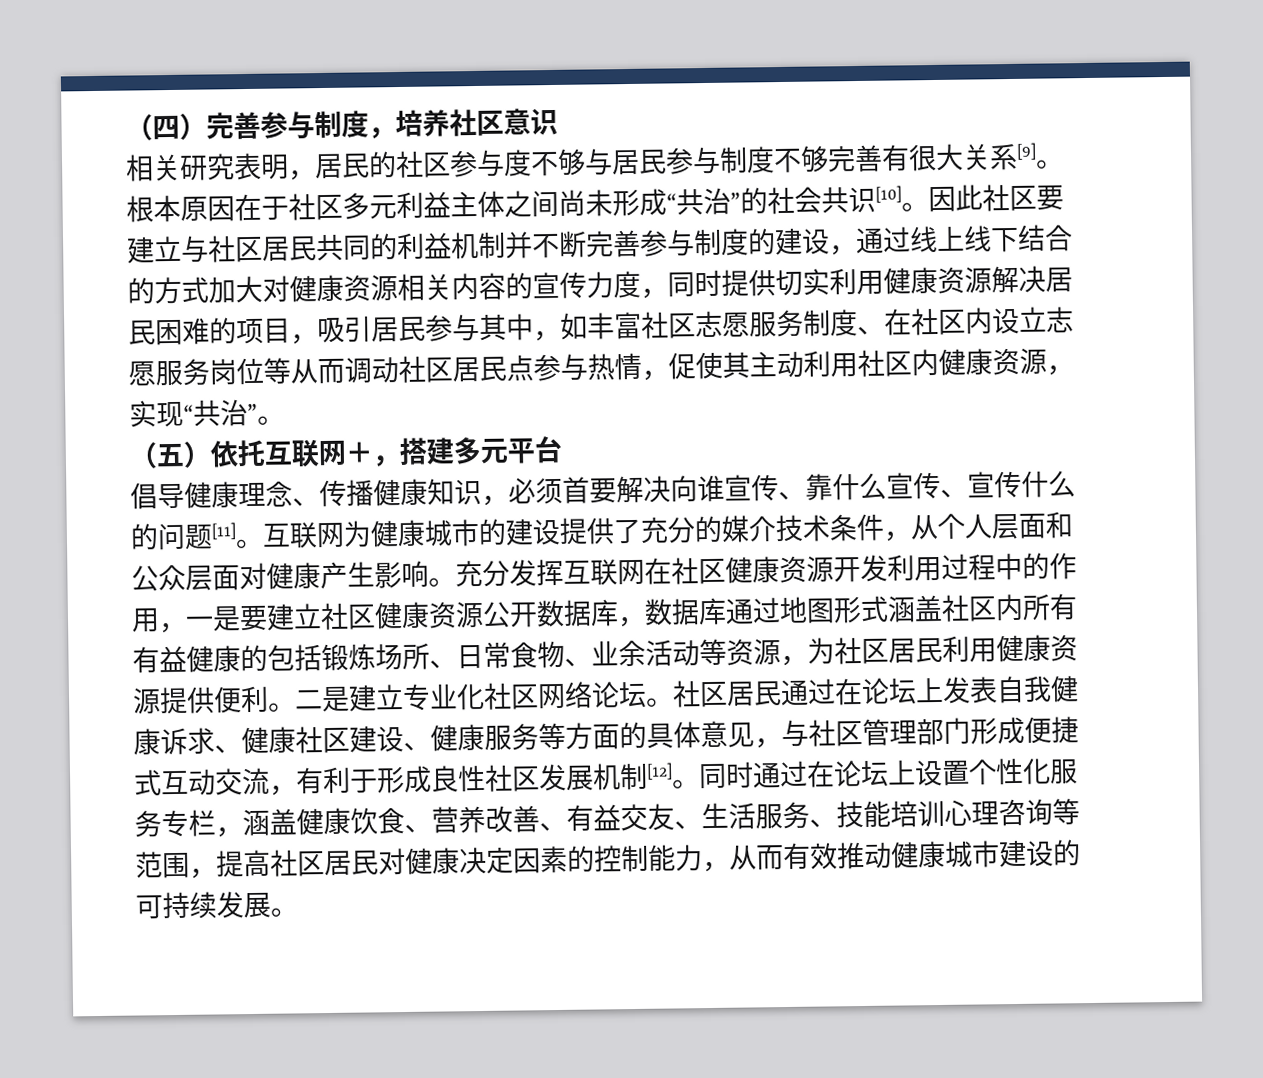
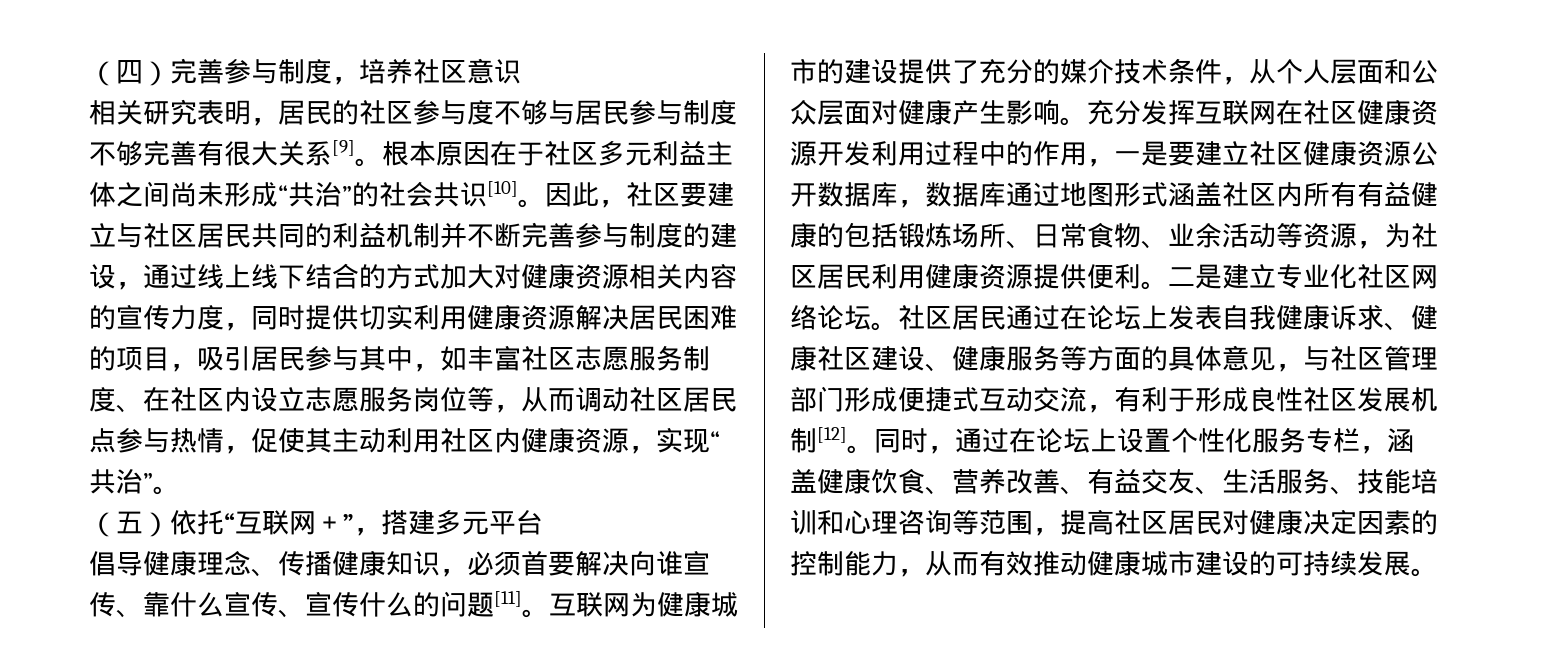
- 因此社区要建立与社区居民共同的利益机制并不断完善参与制度的建设，通过线上线下结合的方式加大对健康资源相关内容的宣传力度，同时提供切实利用健康资源解决居民困难的项目，吸引居民参与其中，如丰富社区志愿服务制度、在社区内设立志愿服务岗位等从而调动社区居民点参与热情，促使其主动利用社区内健康资源，实现“共治”。
+ 因此，社区要建立与社区居民共同的利益机制并不断完善参与制度的建设，通过线上线下结合的方式加大对健康资源相关内容的宣传力度，同时提供切实利用健康资源解决居民困难的项目，吸引居民参与其中，如丰富社区志愿服务制度、在社区内设立志愿服务岗位等，从而调动社区居民点参与热情，促使其主动利用社区内健康资源，实现“共治”。
- （五）依托互联网＋，搭建多元平台
+ （五）依托“互联网＋”，搭建多元平台
- 同时通过在论坛上设置个性化服务专栏，涵盖健康饮食、营养改善、有益交友、生活服务、技能培训心理咨询等范围，提高社区居民对健康决定因素的控制能力，从而有效推动健康城市建设的可持续发展。
+ 同时，通过在论坛上设置个性化服务专栏，涵盖健康饮食、营养改善、有益交友、生活服务、技能培训和心理咨询等范围，提高社区居民对健康决定因素的控制能力，从而有效推动健康城市建设的可持续发展。

